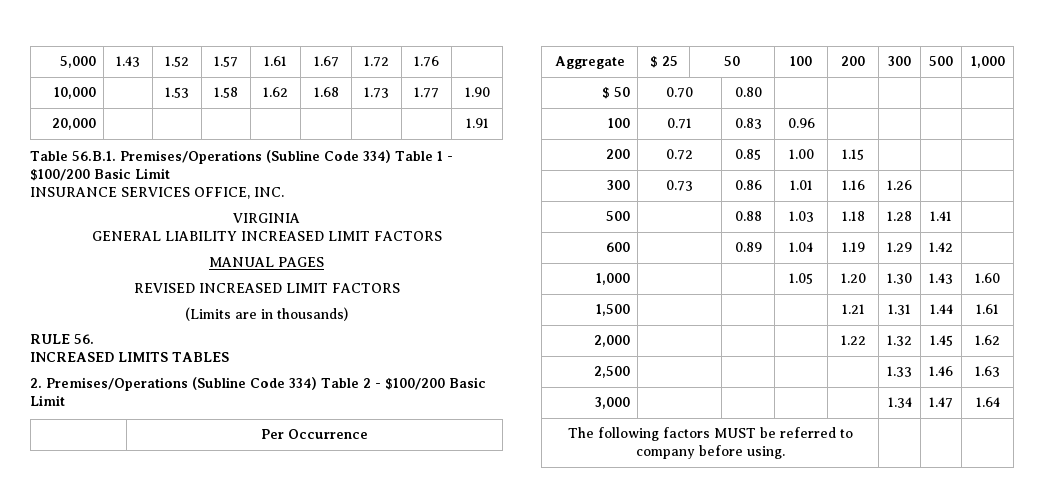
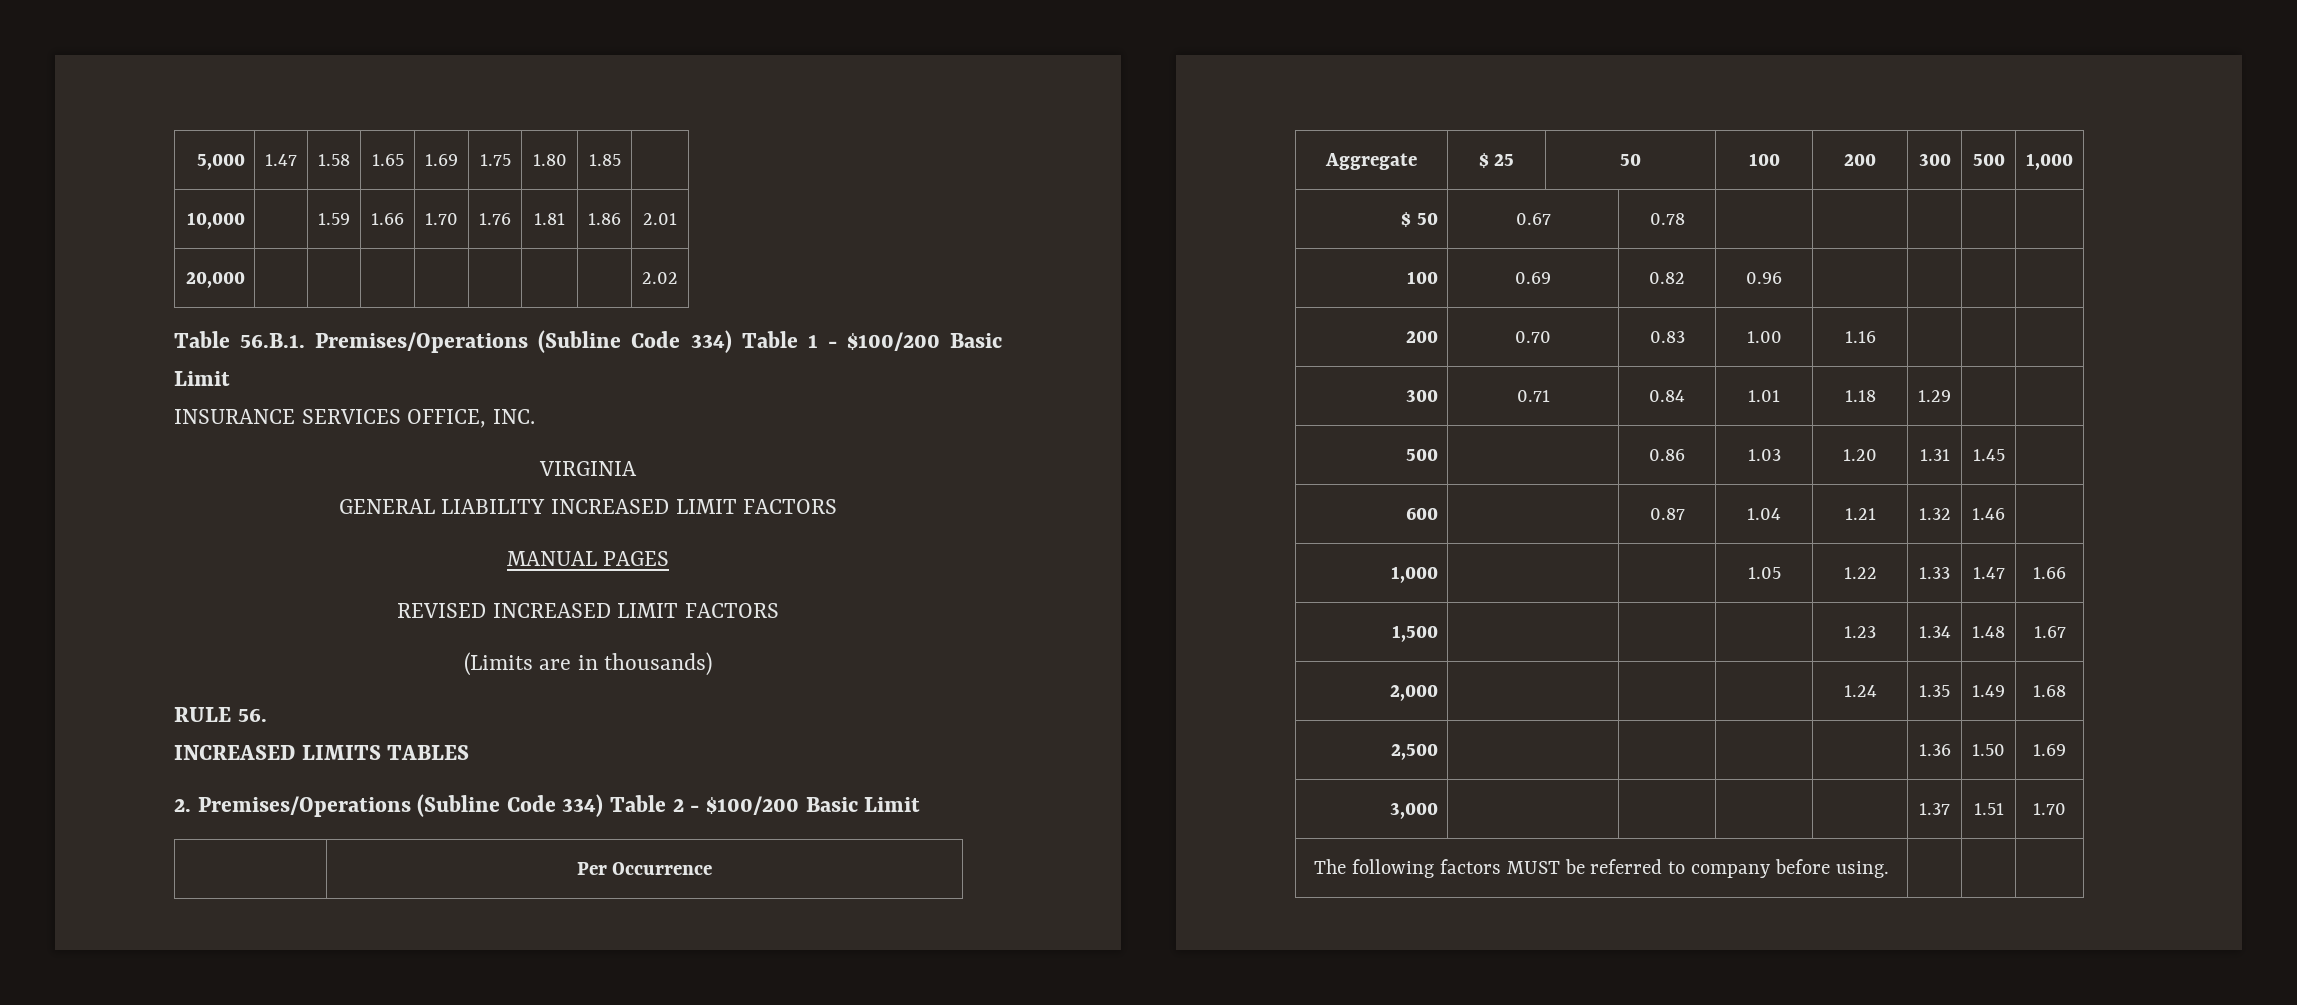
- 5,000 | 1.43 | 1.52 | 1.57 | 1.61 | 1.67 | 1.72 | 1.76 |
- 10,000 | | 1.53 | 1.58 | 1.62 | 1.68 | 1.73 | 1.77 | 1.90
+ 5,000 | 1.47 | 1.58 | 1.65 | 1.69 | 1.75 | 1.80 | 1.85 |
+ 10,000 | | 1.59 | 1.66 | 1.70 | 1.76 | 1.81 | 1.86 | 2.01
- 20,000 | | | | | | | | 1.91
+ 20,000 | | | | | | | | 2.02
- $ 50 | 0.70 | 0.80 | | | | |
- 100 | 0.71 | 0.83 | 0.96 | | | |
+ $ 50 | 0.67 | 0.78 | | | | |
+ 100 | 0.69 | 0.82 | 0.96 | | | |
- 200 | 0.72 | 0.85 | 1.00 | 1.15 | | |
- 300 | 0.73 | 0.86 | 1.01 | 1.16 | 1.26 | |
+ 200 | 0.70 | 0.83 | 1.00 | 1.16 | | |
+ 300 | 0.71 | 0.84 | 1.01 | 1.18 | 1.29 | |
- 500 | | 0.88 | 1.03 | 1.18 | 1.28 | 1.41 |
+ 500 | | 0.86 | 1.03 | 1.20 | 1.31 | 1.45 |
- 600 | | 0.89 | 1.04 | 1.19 | 1.29 | 1.42 |
+ 600 | | 0.87 | 1.04 | 1.21 | 1.32 | 1.46 |
- 1,000 | | | 1.05 | 1.20 | 1.30 | 1.43 | 1.60
- 1,500 | | | | 1.21 | 1.31 | 1.44 | 1.61
- 2,000 | | | | 1.22 | 1.32 | 1.45 | 1.62
- 2,500 | | | | | 1.33 | 1.46 | 1.63
- 3,000 | | | | | 1.34 | 1.47 | 1.64
+ 1,000 | | | 1.05 | 1.22 | 1.33 | 1.47 | 1.66
+ 1,500 | | | | 1.23 | 1.34 | 1.48 | 1.67
+ 2,000 | | | | 1.24 | 1.35 | 1.49 | 1.68
+ 2,500 | | | | | 1.36 | 1.50 | 1.69
+ 3,000 | | | | | 1.37 | 1.51 | 1.70

